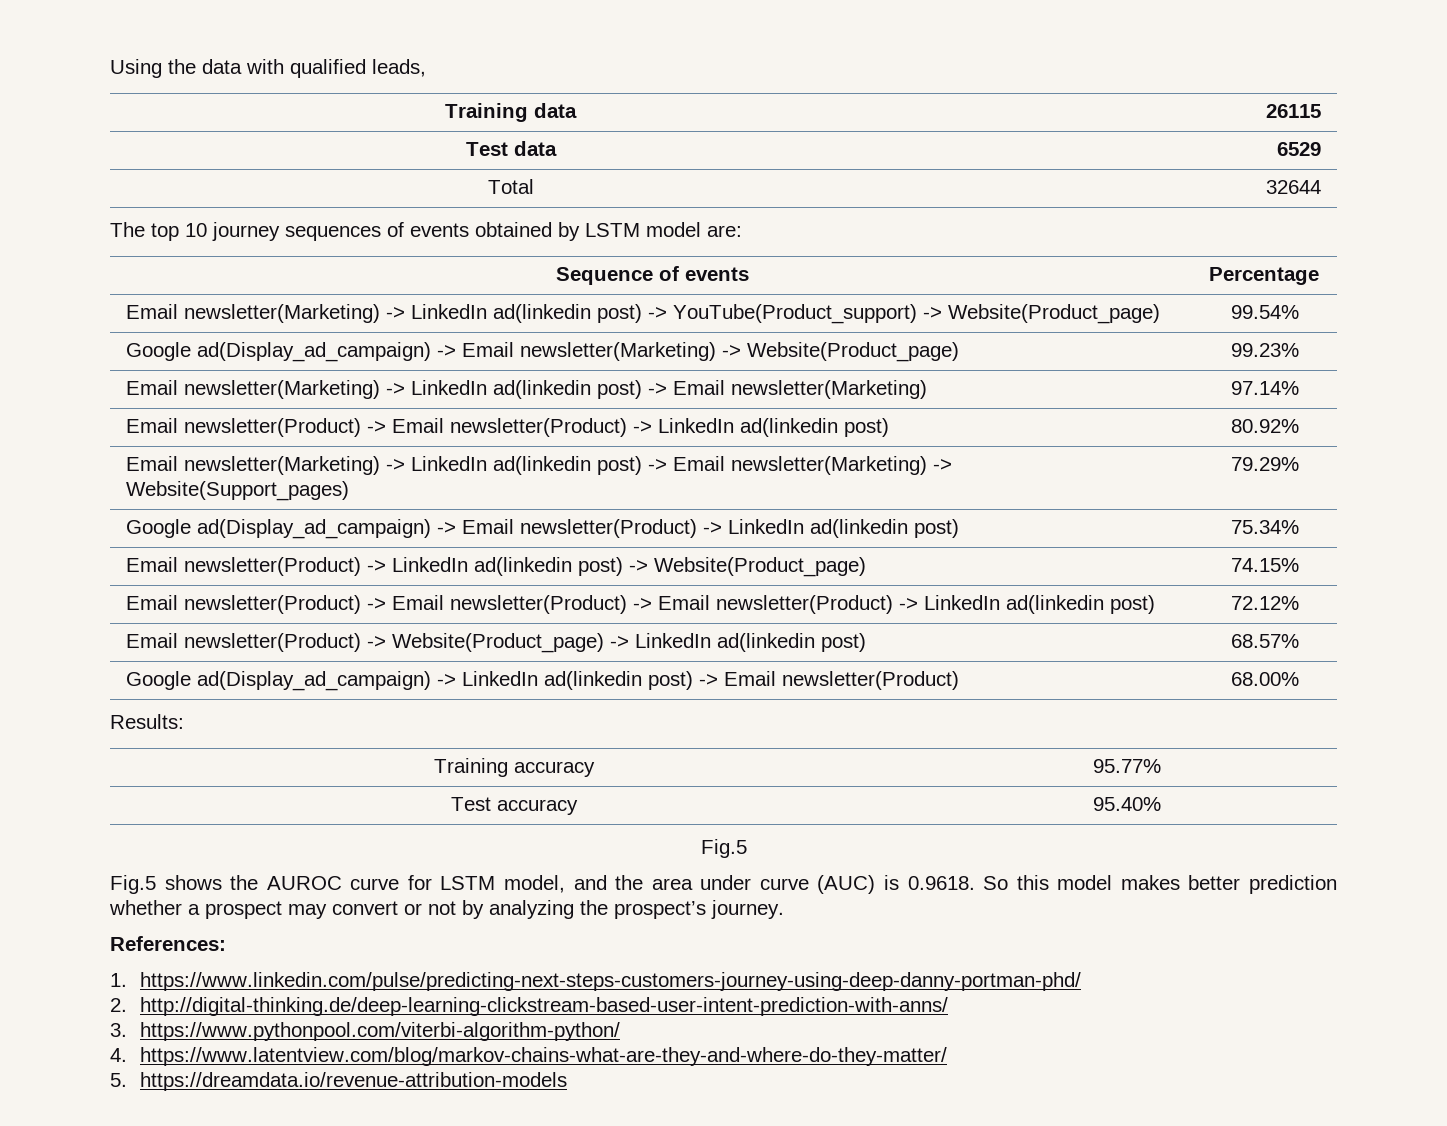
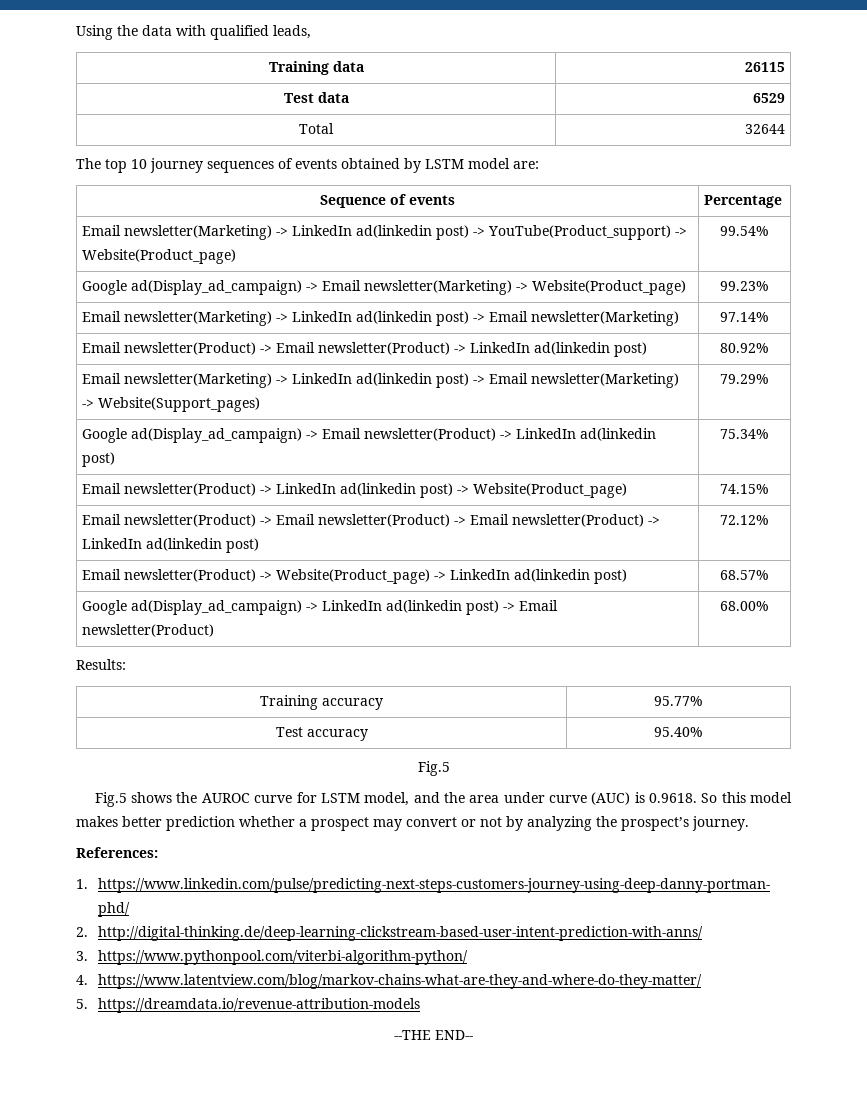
+ --THE END--

